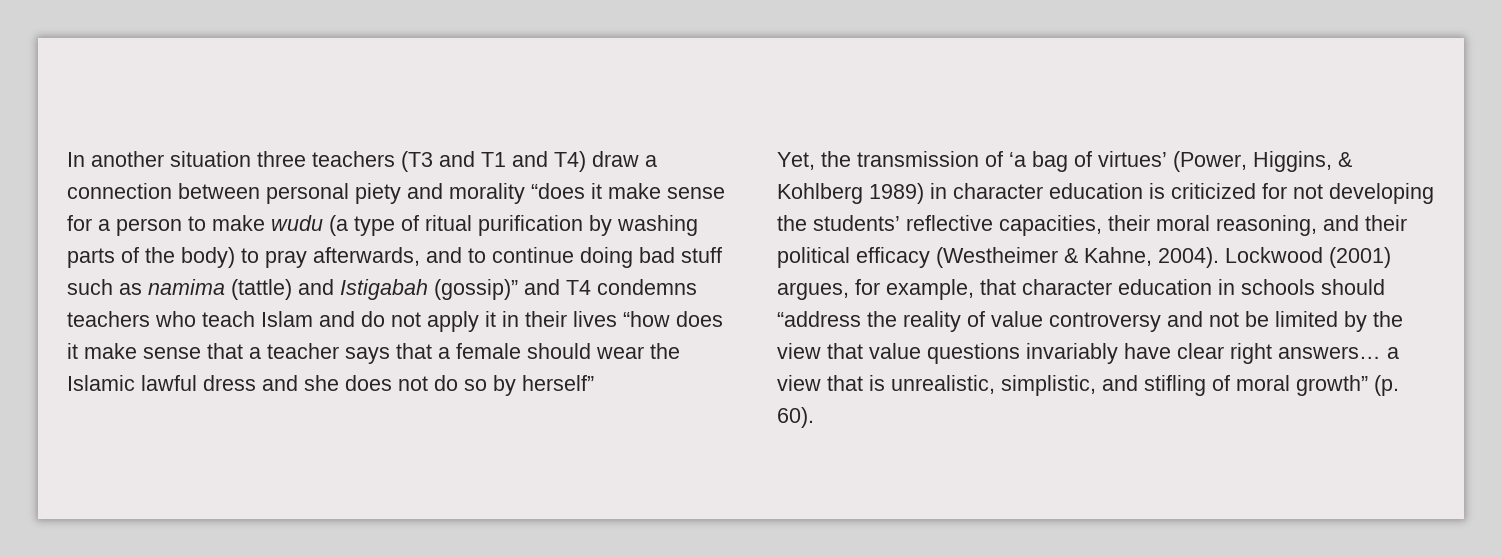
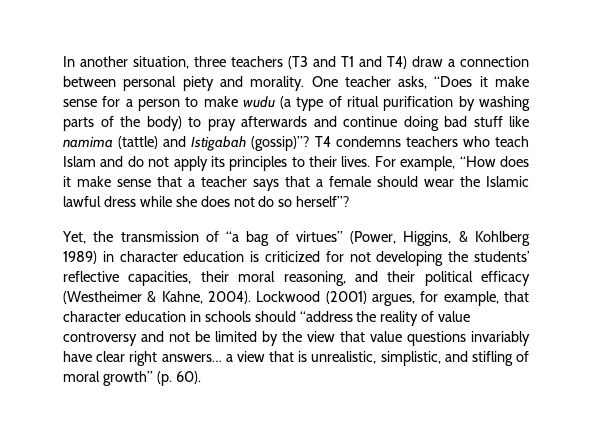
- In another situation three teachers (T3 and T1 and T4) draw a connection between personal piety and morality “does it make sense for a person to make wudu (a type of ritual purification by washing parts of the body) to pray afterwards, and to continue doing bad stuff such as namima (tattle) and Istigabah (gossip)” and T4 condemns teachers who teach Islam and do not apply it in their lives “how does it make sense that a teacher says that a female should wear the Islamic lawful dress and she does not do so by herself”
+ In another situation, three teachers (T3 and T1 and T4) draw a connection between personal piety and morality. One teacher asks, “Does it make sense for a person to make wudu (a type of ritual purification by washing parts of the body) to pray afterwards and continue doing bad stuff like namima (tattle) and Istigabah (gossip)”? T4 condemns teachers who teach Islam and do not apply its principles to their lives. For example, “How does it make sense that a teacher says that a female should wear the Islamic lawful dress while she does not do so herself”?
- Yet, the transmission of ‘a bag of virtues’ (Power, Higgins, & Kohlberg 1989) in character education is criticized for not developing the students’ reflective capacities, their moral reasoning, and their political efficacy (Westheimer & Kahne, 2004).
+ Yet, the transmission of “a bag of virtues” (Power, Higgins, & Kohlberg 1989) in character education is criticized for not developing the students’ reflective capacities, their moral reasoning, and their political efficacy (Westheimer & Kahne, 2004).

